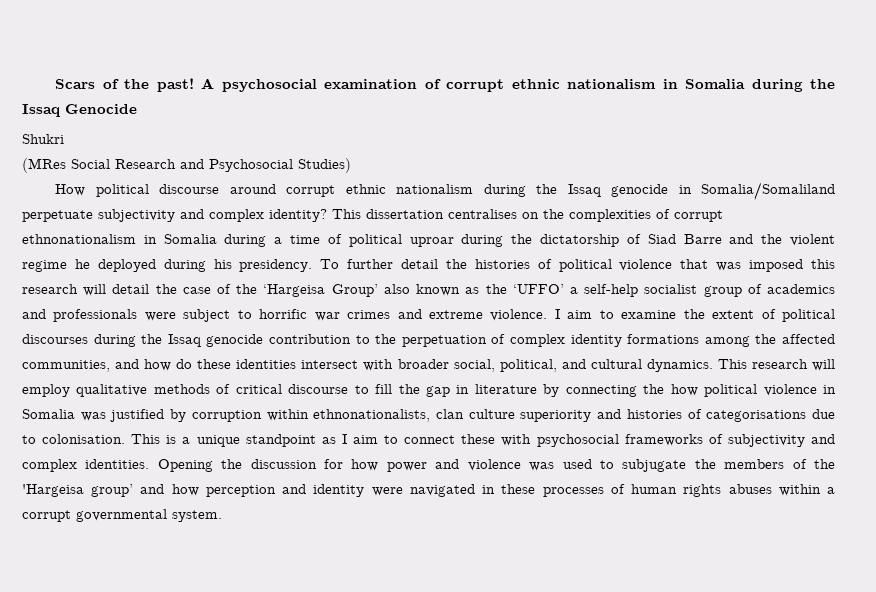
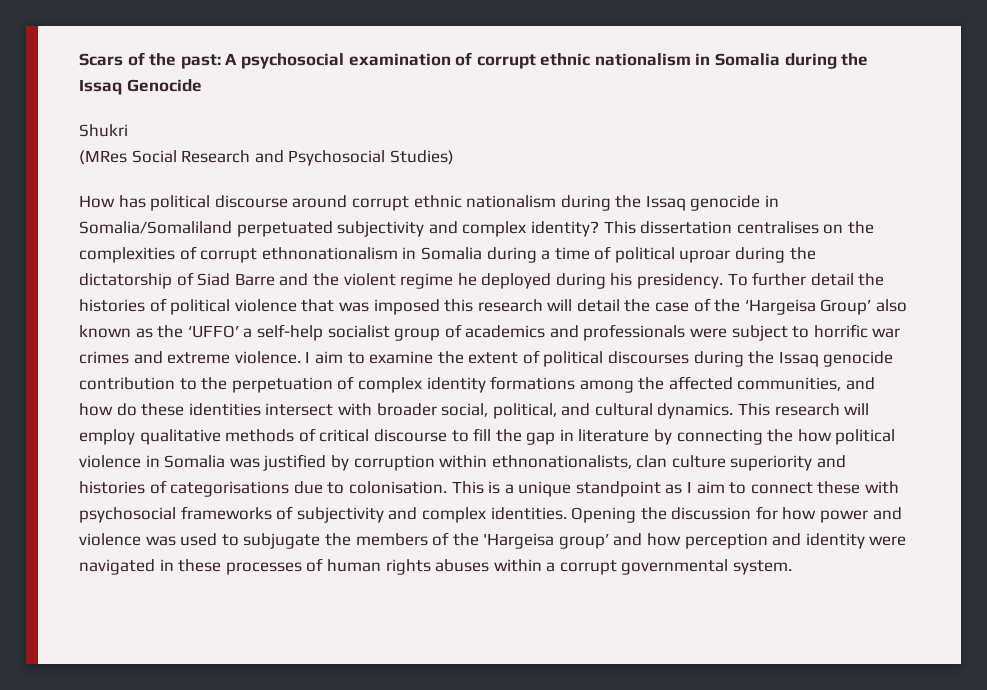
- Scars of the past! A psychosocial examination of corrupt ethnic nationalism in Somalia during the Issaq Genocide
+ Scars of the past: A psychosocial examination of corrupt ethnic nationalism in Somalia during the Issaq Genocide
- How political discourse around corrupt ethnic nationalism during the Issaq genocide in Somalia/Somaliland perpetuate subjectivity and complex identity?
+ How has political discourse around corrupt ethnic nationalism during the Issaq genocide in Somalia/Somaliland perpetuated subjectivity and complex identity?

